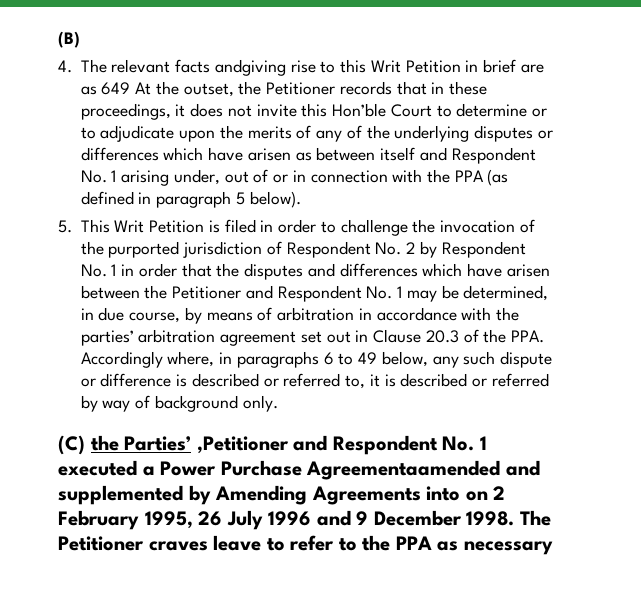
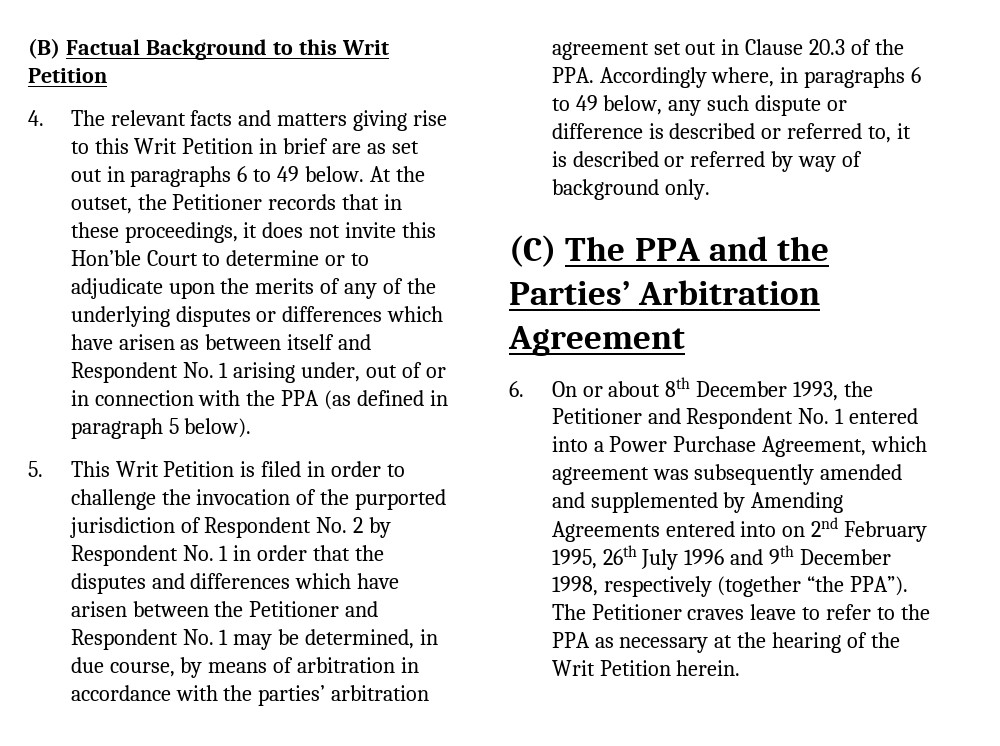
- (B)
+ (B) Factual Background to this Writ Petition
- 4. The relevant facts andgiving rise to this Writ Petition in brief are as 649 At the outset, the Petitioner records that in these proceedings, it does not invite this Hon’ble Court to determine or to adjudicate upon the merits of any of the underlying disputes or differences which have arisen as between itself and Respondent No. 1 arising under, out of or in connection with the PPA (as defined in paragraph 5 below).
+ 4. The relevant facts and matters giving rise to this Writ Petition in brief are as set out in paragraphs 6 to 49 below. At the outset, the Petitioner records that in these proceedings, it does not invite this Hon’ble Court to determine or to adjudicate upon the merits of any of the underlying disputes or differences which have arisen as between itself and Respondent No. 1 arising under, out of or in connection with the PPA (as defined in paragraph 5 below).
- (C) the Parties’ ,Petitioner and Respondent No. 1 executed a Power Purchase Agreementaamended and supplemented by Amending Agreements into on 2 February 1995, 26 July 1996 and 9 December 1998.
+ (C) The PPA and the Parties’ Arbitration Agreement
+ 6. On or about 8th December 1993, the Petitioner and Respondent No. 1 entered into a Power Purchase Agreement, which agreement was subsequently amended and supplemented by Amending Agreements entered into on 2nd February 1995, 26th July 1996 and 9th December 1998, respectively (together “the PPA”).
- The Petitioner craves leave to refer to the PPA as necessary
+ The Petitioner craves leave to refer to the PPA as necessary at the hearing of the Writ Petition herein.

